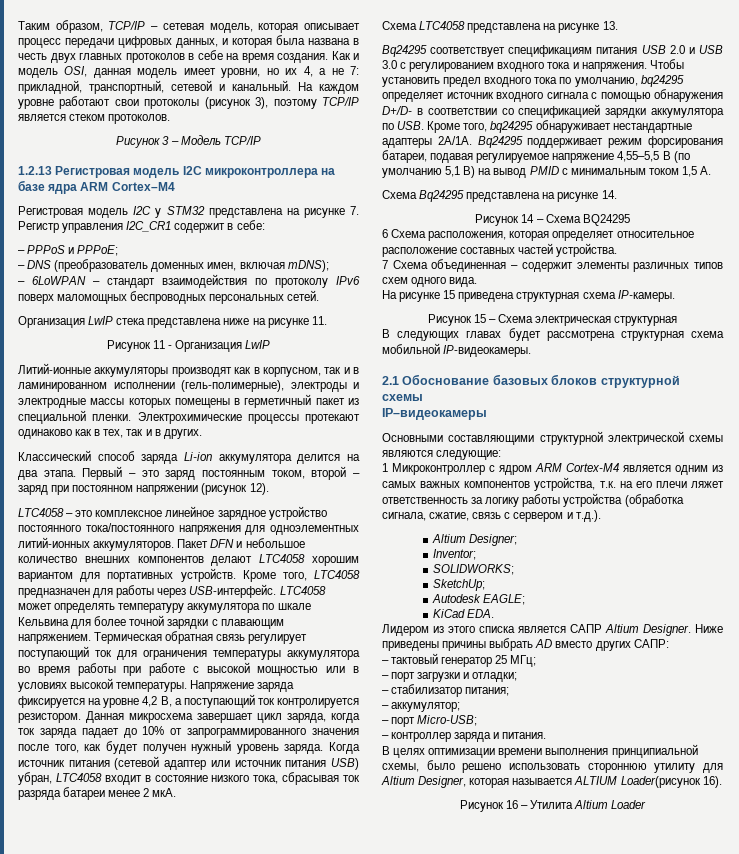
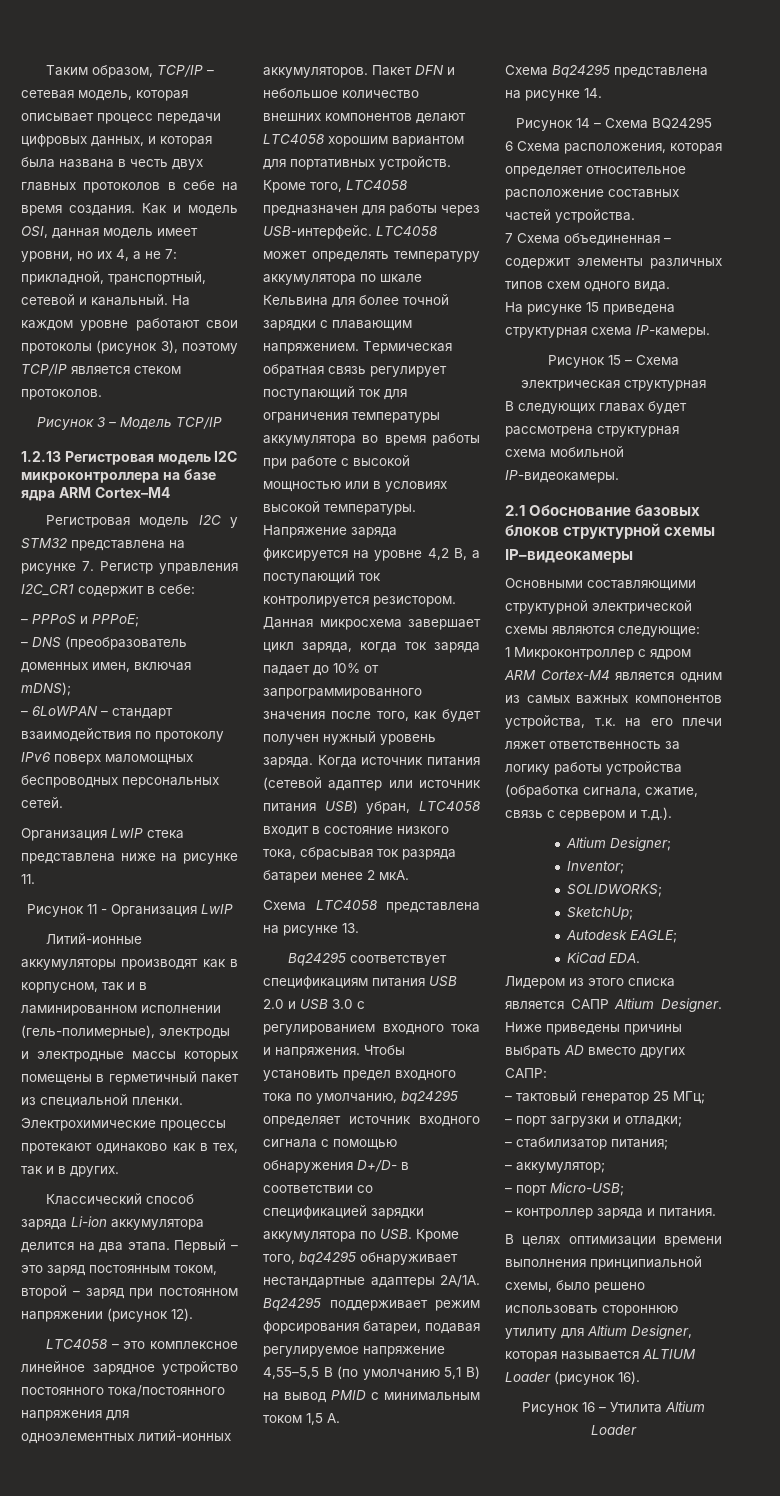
- В целях оптимизации времени выполнения принципиальной схемы, было решено использовать стороннюю утилиту для Altium Designer, которая называется ALTIUM Loader(рисунок 16).
+ В целях оптимизации времени выполнения принципиальной схемы, было решено использовать стороннюю утилиту для Altium Designer, которая называется ALTIUM Loader (рисунок 16).

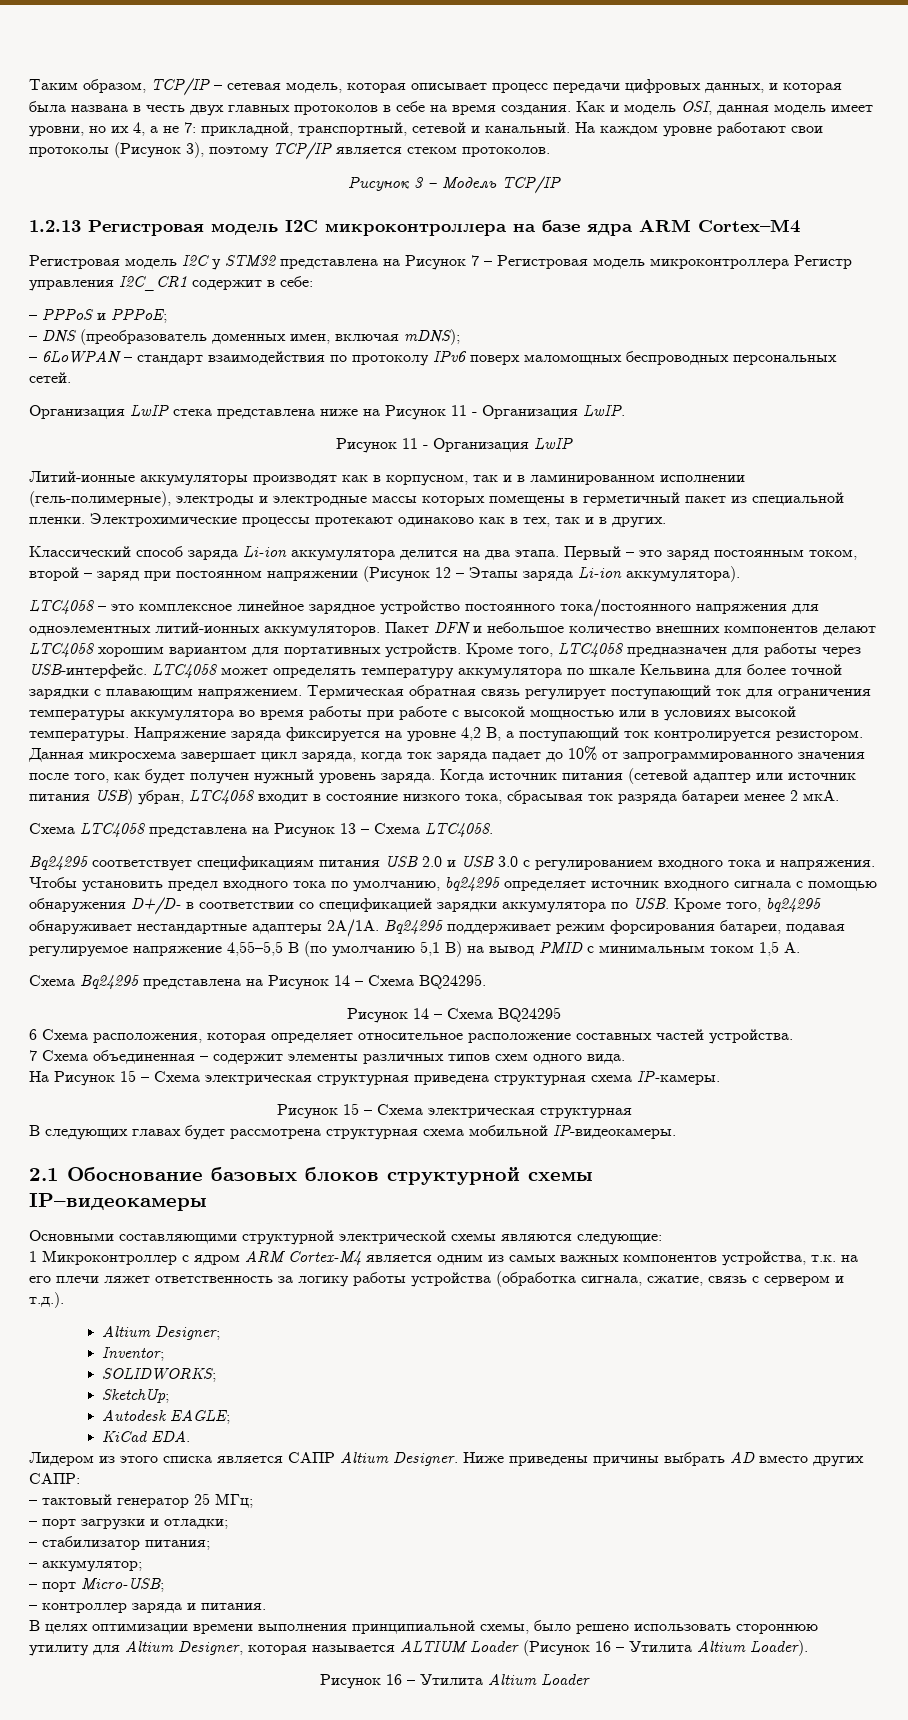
- На каждом уровне работают свои протоколы (рисунок 3), поэтому TCP/IP является стеком протоколов.
+ На каждом уровне работают свои протоколы (Рисунок 3), поэтому TCP/IP является стеком протоколов.
- Регистровая модель I2C у STM32 представлена на рисунке 7. Регистр управления I2C_CR1 содержит в себе:
+ Регистровая модель I2C у STM32 представлена на Рисунок 7 – Регистровая модель микроконтроллера Регистр управления I2C_CR1 содержит в себе:
- Организация LwIP стека представлена ниже на рисунке 11.
+ Организация LwIP стека представлена ниже на Рисунок 11 - Организация LwIP.
- Первый – это заряд постоянным током, второй – заряд при постоянном напряжении (рисунок 12).
+ Первый – это заряд постоянным током, второй – заряд при постоянном напряжении (Рисунок 12 – Этапы заряда Li-ion аккумулятора).
- Схема LTC4058 представлена на рисунке 13.
+ Схема LTC4058 представлена на Рисунок 13 – Схема LTC4058.
- Схема Bq24295 представлена на рисунке 14.
+ Схема Bq24295 представлена на Рисунок 14 – Схема BQ24295.
- На рисунке 15 приведена структурная схема IP-камеры.
+ На Рисунок 15 – Схема электрическая структурная приведена структурная схема IP-камеры.
- В целях оптимизации времени выполнения принципиальной схемы, было решено использовать стороннюю утилиту для Altium Designer, которая называется ALTIUM Loader (рисунок 16).
+ В целях оптимизации времени выполнения принципиальной схемы, было решено использовать стороннюю утилиту для Altium Designer, которая называется ALTIUM Loader (Рисунок 16 – Утилита Altium Loader).

